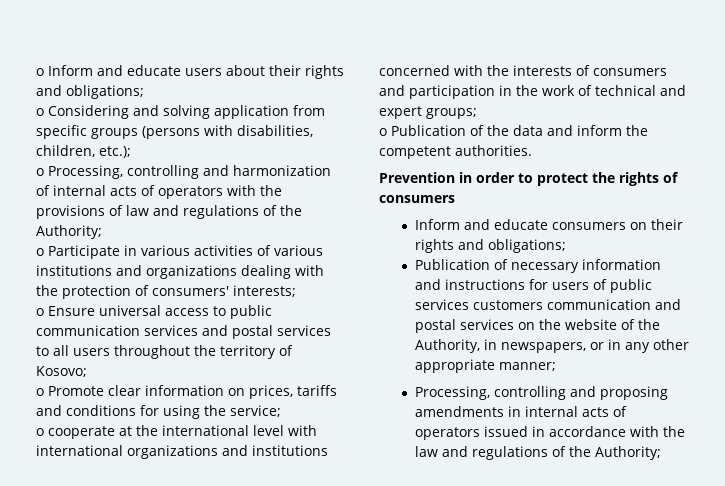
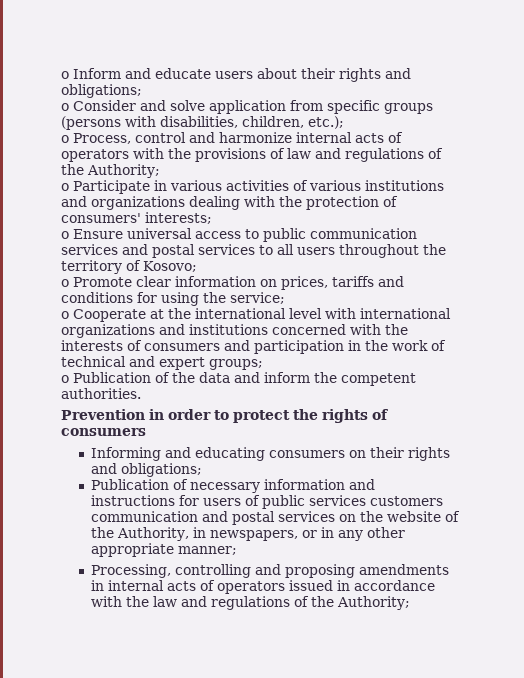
- o Considering and solving application from specific groups (persons with disabilities, children, etc.);
+ o Consider and solve application from specific groups (persons with disabilities, children, etc.);
- o Processing, controlling and harmonization of internal acts of operators with the provisions of law and regulations of the Authority;
+ o Process, control and harmonize internal acts of operators with the provisions of law and regulations of the Authority;
- o cooperate at the international level with international organizations and institutions concerned with the interests of consumers and participation in the work of technical and expert groups;
+ o Cooperate at the international level with international organizations and institutions concerned with the interests of consumers and participation in the work of technical and expert groups;
- Inform and educate consumers on their rights and obligations;
+ Informing and educating consumers on their rights and obligations;

